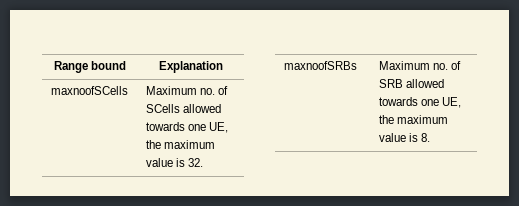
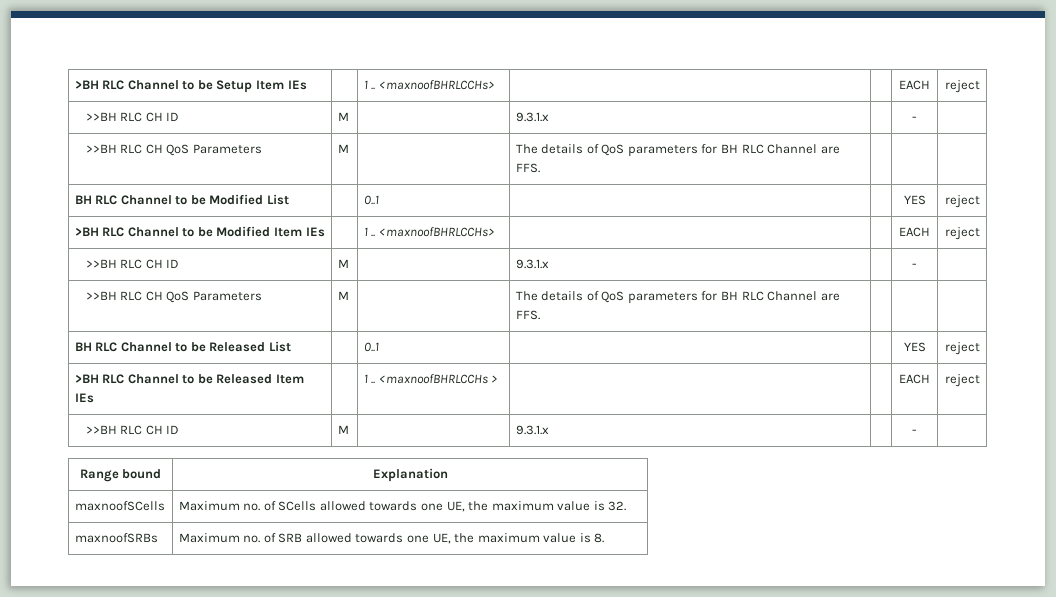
+ >BH RLC Channel to be Setup Item IEs | | 1 .. <maxnoofBHRLCCHs> | | | EACH | reject
+ >>BH RLC CH ID | M | | 9.3.1.x | | - |
+ >>BH RLC CH QoS Parameters | M | | The details of QoS parameters for BH RLC Channel are FFS. | | |
+ BH RLC Channel to be Modified List | | 0..1 | | | YES | reject
+ >BH RLC Channel to be Modified Item IEs | | 1 .. <maxnoofBHRLCCHs> | | | EACH | reject
+ >>BH RLC CH ID | M | | 9.3.1.x | | - |
+ >>BH RLC CH QoS Parameters | M | | The details of QoS parameters for BH RLC Channel are FFS. | | |
+ BH RLC Channel to be Released List | | 0..1 | | | YES | reject
+ >BH RLC Channel to be Released Item IEs | | 1 .. <maxnoofBHRLCCHs > | | | EACH | reject
+ >>BH RLC CH ID | M | | 9.3.1.x | | - |

